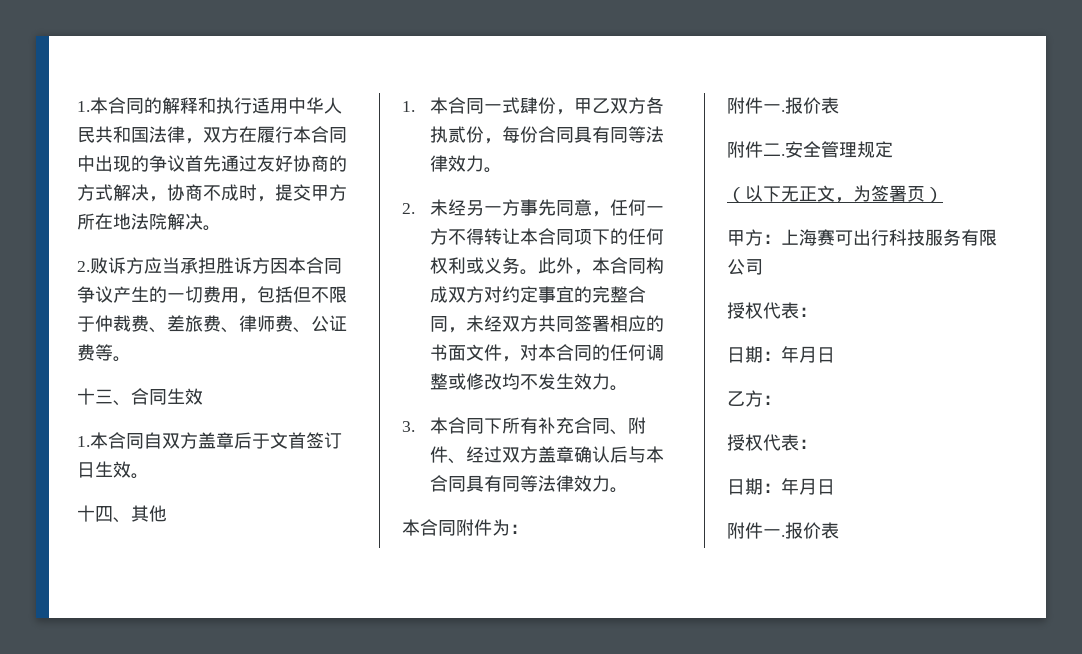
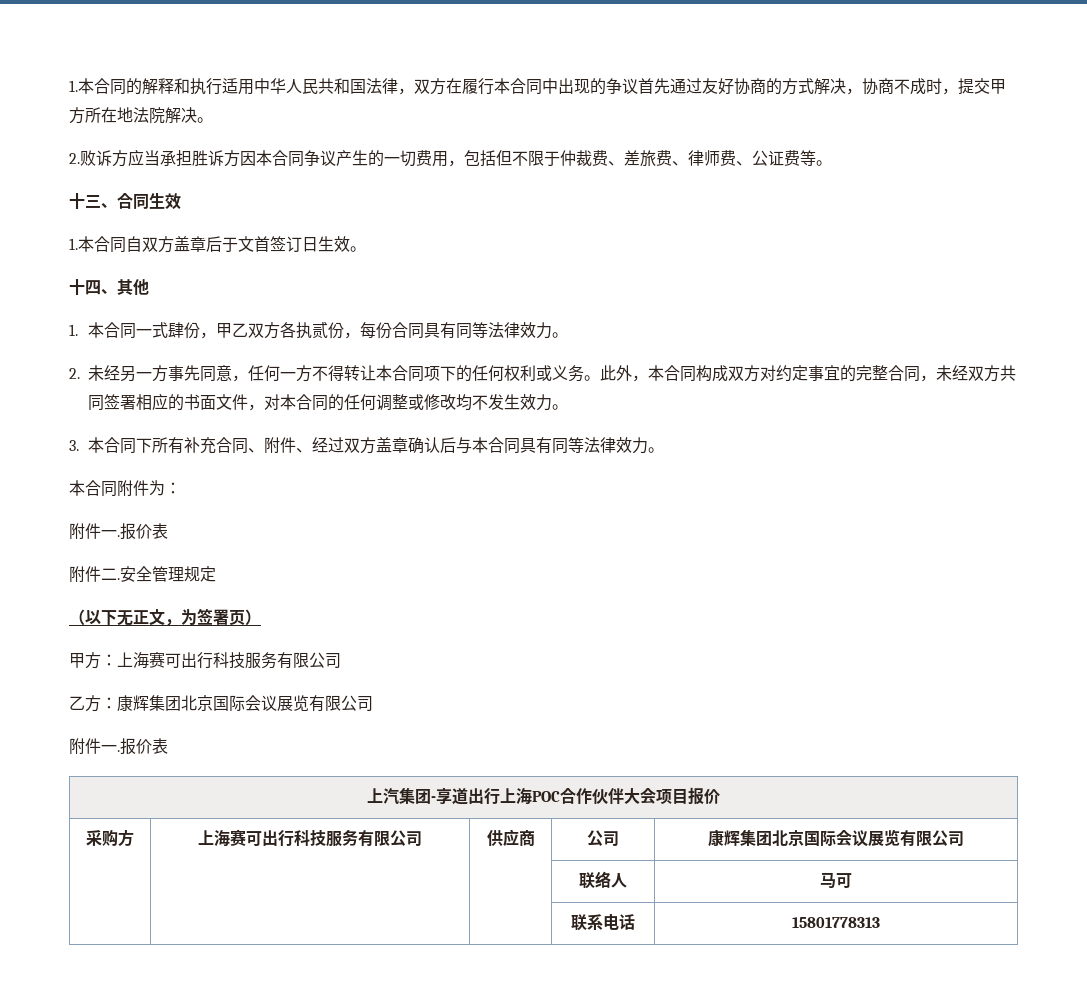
  甲方：上海赛可出行科技服务有限公司
- 授权代表：
- 日期：年月日
- 乙方：
- 授权代表：
- 日期：年月日
+ 乙方：康辉集团北京国际会议展览有限公司
  附件一.报价表
+ 上汽集团-享道出行上海POC合作伙伴大会项目报价
+ 采购方 | 上海赛可出行科技服务有限公司 | 供应商 | 公司 | 康辉集团北京国际会议展览有限公司
+ | | | 联络人 | 马可
+ | | | 联系电话 | 15801778313

